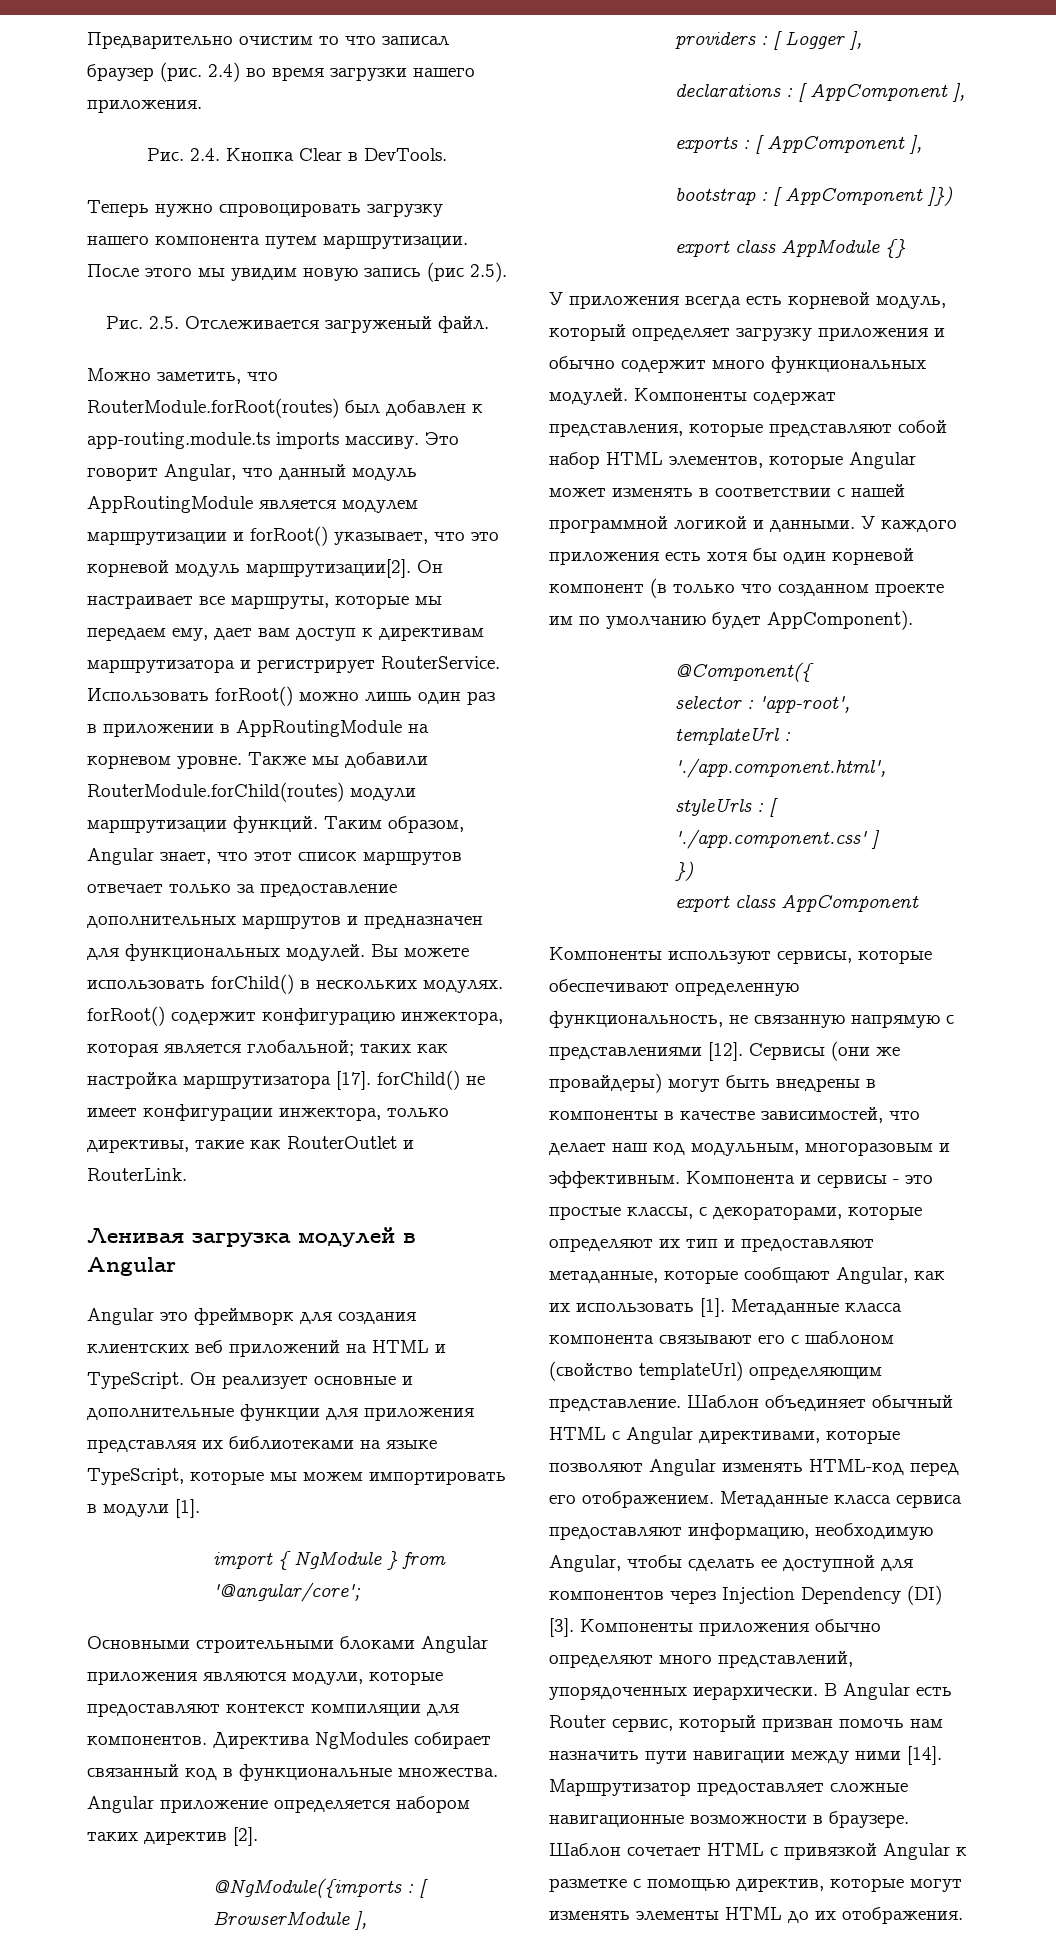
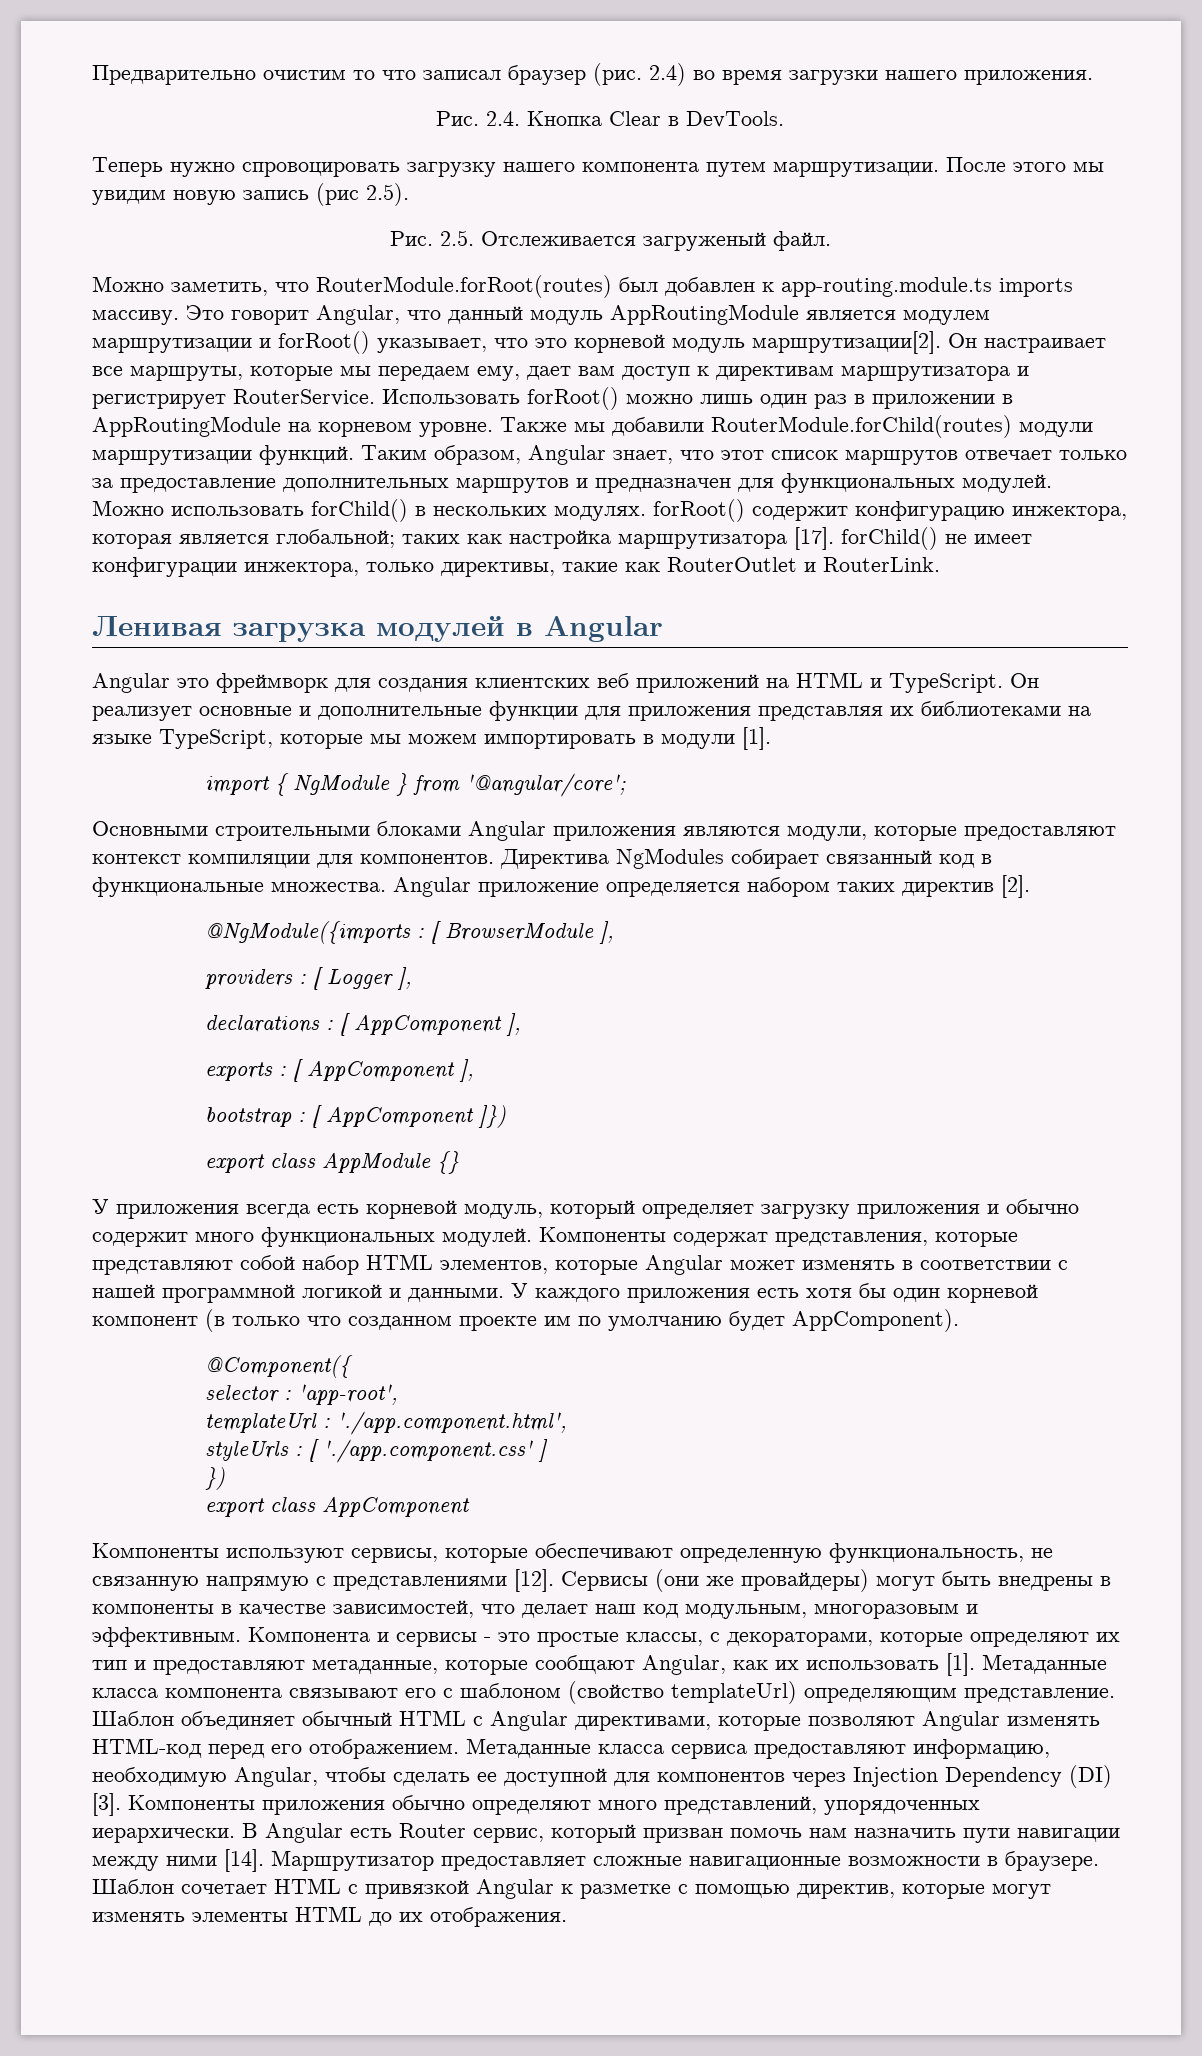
- Вы можете использовать forChild() в нескольких модулях. forRoot() содержит конфигурацию инжектора, которая является глобальной; таких как настройка маршрутизатора [17]. forChild() не имеет конфигурации инжектора, только директивы, такие как RouterOutlet и RouterLink.
+ Можно использовать forChild() в нескольких модулях. forRoot() содержит конфигурацию инжектора, которая является глобальной; таких как настройка маршрутизатора [17]. forChild() не имеет конфигурации инжектора, только директивы, такие как RouterOutlet и RouterLink.

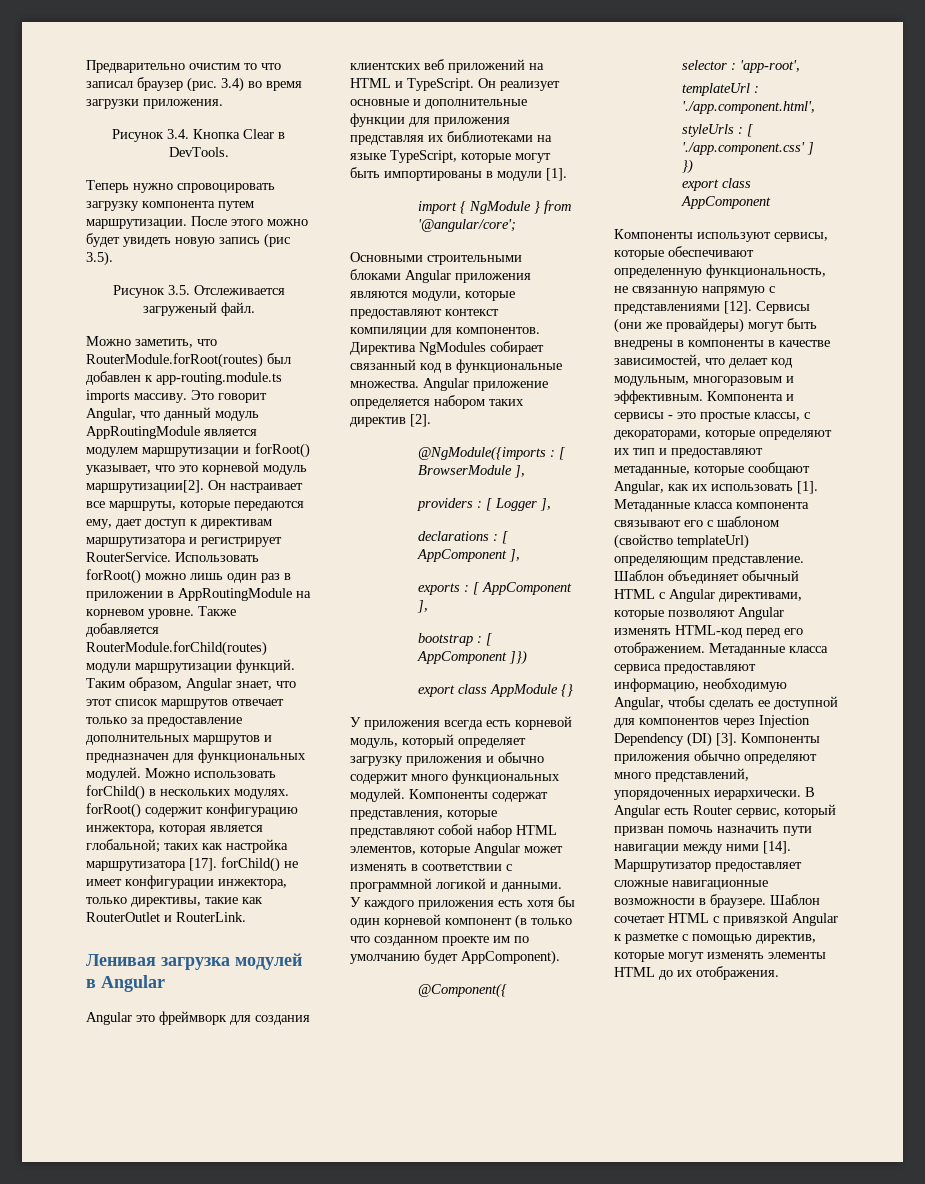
- 2.4) во время загрузки нашего приложения.
+ 3.4) во время загрузки приложения.
- Рис. 2.4. Кнопка Clear в DevTools.
+ Рисунок 3.4. Кнопка Clear в DevTools.
- Теперь нужно спровоцировать загрузку нашего компонента путем маршрутизации.
+ Теперь нужно спровоцировать загрузку компонента путем маршрутизации.
- После этого мы увидим новую запись (рис 2.5).
- Рис. 2.5. Отслеживается загруженый файл.
+ После этого можно будет увидеть новую запись (рис 3.5).
+ Рисунок 3.5. Отслеживается загруженый файл.
- Он настраивает все маршруты, которые мы передаем ему, дает вам доступ к директивам маршрутизатора и регистрирует RouterService.
+ Он настраивает все маршруты, которые передаются ему, дает доступ к директивам маршрутизатора и регистрирует RouterService.
- Также мы добавили RouterModule.forChild(routes) модули маршрутизации функций.
+ Также добавляется RouterModule.forChild(routes) модули маршрутизации функций.
- Он реализует основные и дополнительные функции для приложения представляя их библиотеками на языке TypeScript, которые мы можем импортировать в модули [1].
+ Он реализует основные и дополнительные функции для приложения представляя их библиотеками на языке TypeScript, которые могут быть импортированы в модули [1].
- Компоненты содержат представления, которые представляют собой набор HTML элементов, которые Angular может изменять в соответствии с нашей программной логикой и данными.
+ Компоненты содержат представления, которые представляют собой набор HTML элементов, которые Angular может изменять в соответствии с программной логикой и данными.
- Сервисы (они же провайдеры) могут быть внедрены в компоненты в качестве зависимостей, что делает наш код модульным, многоразовым и эффективным.
+ Сервисы (они же провайдеры) могут быть внедрены в компоненты в качестве зависимостей, что делает код модульным, многоразовым и эффективным.
- В Angular есть Router сервис, который призван помочь нам назначить пути навигации между ними [14].
+ В Angular есть Router сервис, который призван помочь назначить пути навигации между ними [14].

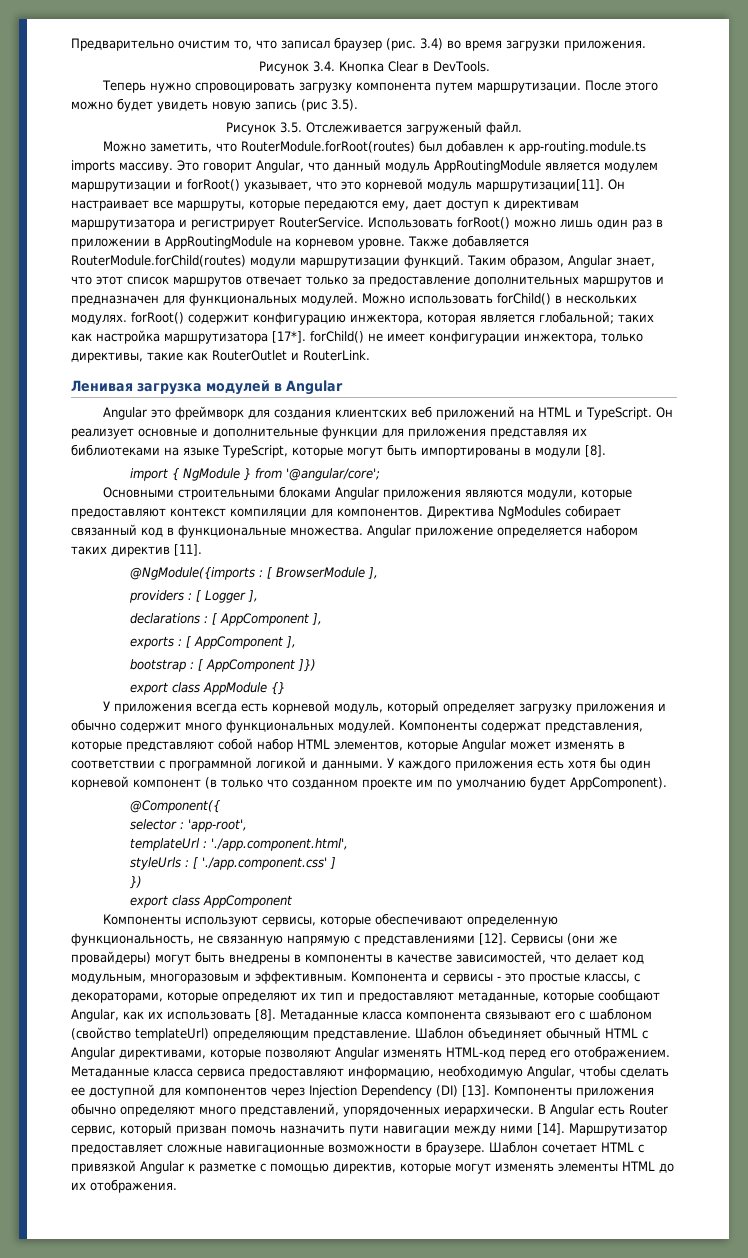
- Предварительно очистим то что записал браузер (рис.
+ Предварительно очистим то, что записал браузер (рис.
- Это говорит Angular, что данный модуль AppRoutingModule является модулем маршрутизации и forRoot() указывает, что это корневой модуль маршрутизации[2].
+ Это говорит Angular, что данный модуль AppRoutingModule является модулем маршрутизации и forRoot() указывает, что это корневой модуль маршрутизации[11].
- Можно использовать forChild() в нескольких модулях. forRoot() содержит конфигурацию инжектора, которая является глобальной; таких как настройка маршрутизатора [17]. forChild() не имеет конфигурации инжектора, только директивы, такие как RouterOutlet и RouterLink.
+ Можно использовать forChild() в нескольких модулях. forRoot() содержит конфигурацию инжектора, которая является глобальной; таких как настройка маршрутизатора [17*]. forChild() не имеет конфигурации инжектора, только директивы, такие как RouterOutlet и RouterLink.
- Он реализует основные и дополнительные функции для приложения представляя их библиотеками на языке TypeScript, которые могут быть импортированы в модули [1].
+ Он реализует основные и дополнительные функции для приложения представляя их библиотеками на языке TypeScript, которые могут быть импортированы в модули [8].
- Angular приложение определяется набором таких директив [2].
+ Angular приложение определяется набором таких директив [11].
- Компонента и сервисы - это простые классы, с декораторами, которые определяют их тип и предоставляют метаданные, которые сообщают Angular, как их использовать [1].
+ Компонента и сервисы - это простые классы, с декораторами, которые определяют их тип и предоставляют метаданные, которые сообщают Angular, как их использовать [8].
- Метаданные класса сервиса предоставляют информацию, необходимую Angular, чтобы сделать ее доступной для компонентов через Injection Dependency (DI) [3].
+ Метаданные класса сервиса предоставляют информацию, необходимую Angular, чтобы сделать ее доступной для компонентов через Injection Dependency (DI) [13].

